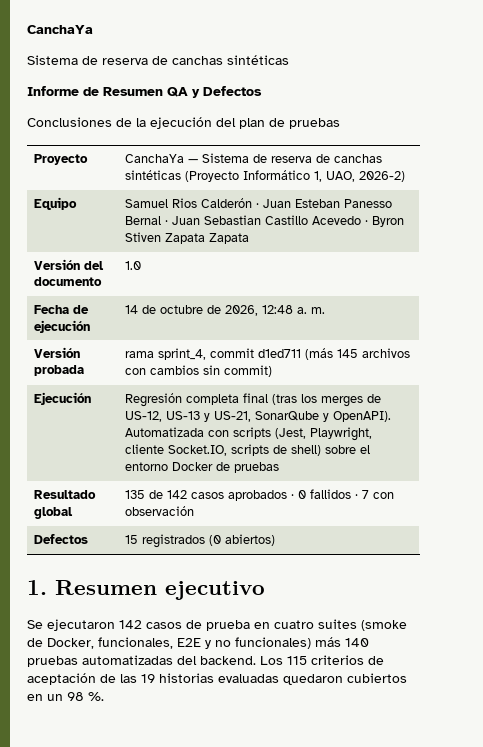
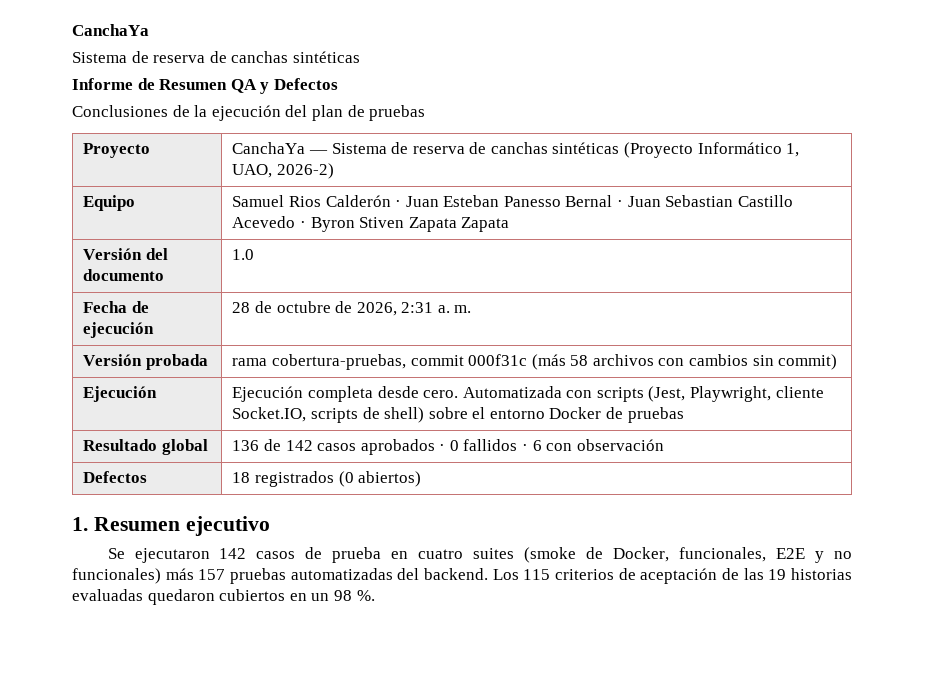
- Fecha de ejecución | 14 de octubre de 2026, 12:48 a. m.
+ Fecha de ejecución | 28 de octubre de 2026, 2:31 a. m.
- Versión probada | rama sprint_4, commit d1ed711 (más 145 archivos con cambios sin commit)
+ Versión probada | rama cobertura-pruebas, commit 000f31c (más 58 archivos con cambios sin commit)
- Ejecución | Regresión completa final (tras los merges de US-12, US-13 y US-21, SonarQube y OpenAPI). Automatizada con scripts (Jest, Playwright, cliente Socket.IO, scripts de shell) sobre el entorno Docker de pruebas
+ Ejecución | Ejecución completa desde cero. Automatizada con scripts (Jest, Playwright, cliente Socket.IO, scripts de shell) sobre el entorno Docker de pruebas
- Resultado global | 135 de 142 casos aprobados · 0 fallidos · 7 con observación
+ Resultado global | 136 de 142 casos aprobados · 0 fallidos · 6 con observación
- Defectos | 15 registrados (0 abiertos)
+ Defectos | 18 registrados (0 abiertos)
- Se ejecutaron 142 casos de prueba en cuatro suites (smoke de Docker, funcionales, E2E y no funcionales) más 140 pruebas automatizadas del backend.
+ Se ejecutaron 142 casos de prueba en cuatro suites (smoke de Docker, funcionales, E2E y no funcionales) más 157 pruebas automatizadas del backend.

